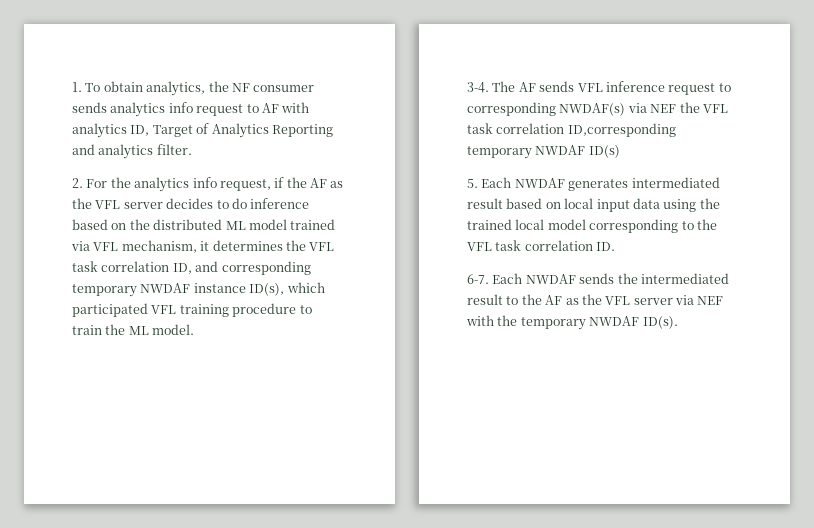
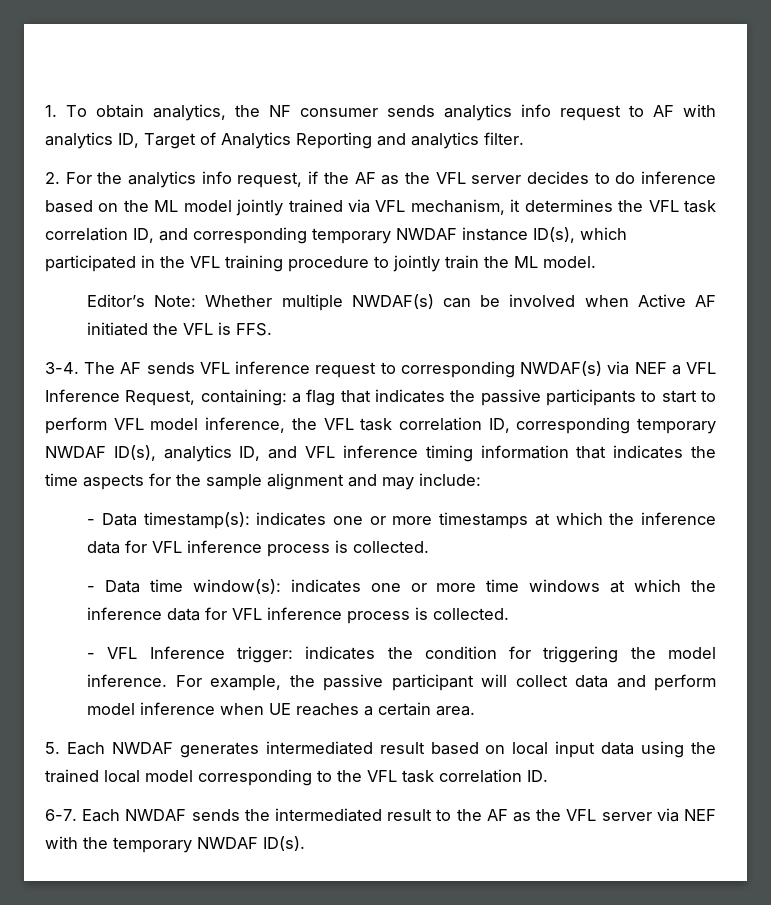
- 2. For the analytics info request, if the AF as the VFL server decides to do inference based on the distributed ML model trained via VFL mechanism, it determines the VFL task correlation ID, and corresponding temporary NWDAF instance ID(s), which participated VFL training procedure to train the ML model.
+ 2. For the analytics info request, if the AF as the VFL server decides to do inference based on the ML model jointly trained via VFL mechanism, it determines the VFL task correlation ID, and corresponding temporary NWDAF instance ID(s), which participated in the VFL training procedure to jointly train the ML model.
+ Editor’s Note: Whether multiple NWDAF(s) can be involved when Active AF initiated the VFL is FFS.
- The AF sends VFL inference request to corresponding NWDAF(s) via NEF the VFL task correlation ID,corresponding temporary NWDAF ID(s)
+ The AF sends VFL inference request to corresponding NWDAF(s) via NEF a VFL Inference Request, containing: a flag that indicates the passive participants to start to perform VFL model inference, the VFL task correlation ID, corresponding temporary NWDAF ID(s), analytics ID, and VFL inference timing information that indicates the time aspects for the sample alignment and may include:
+ - Data timestamp(s): indicates one or more timestamps at which the inference data for VFL inference process is collected.
+ - Data time window(s): indicates one or more time windows at which the inference data for VFL inference process is collected.
+ - VFL Inference trigger: indicates the condition for triggering the model inference. For example, the passive participant will collect data and perform model inference when UE reaches a certain area.

